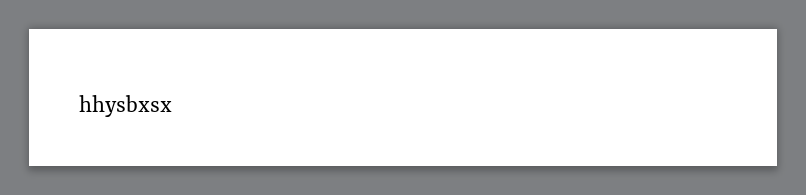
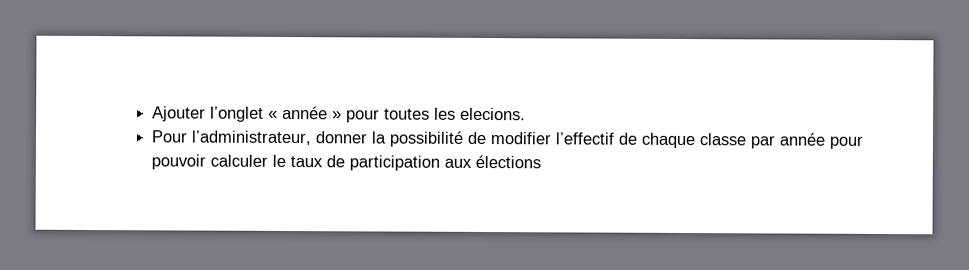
- hhysbxsx
+ Ajouter l’onglet « année » pour toutes les elecions.
+ Pour l’administrateur, donner la possibilité de modifier l’effectif de chaque classe par année pour pouvoir calculer le taux de participation aux élections

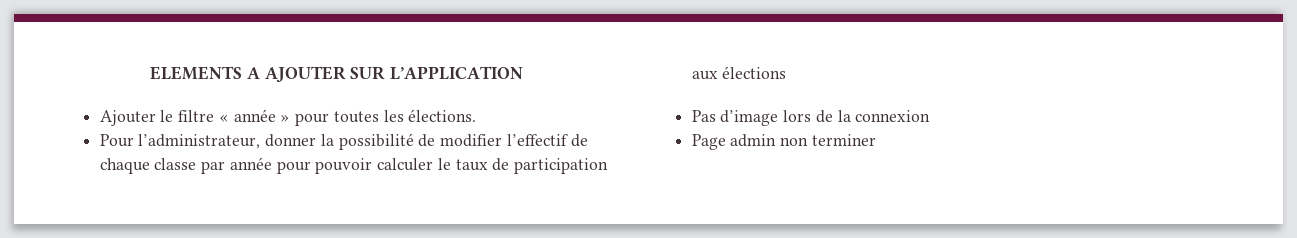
- Ajouter l’onglet « année » pour toutes les elecions.
+ ELEMENTS A AJOUTER SUR L’APPLICATION
+ Ajouter le filtre « année » pour toutes les élections.
+ Pas d’image lors de la connexion
+ Page admin non terminer

